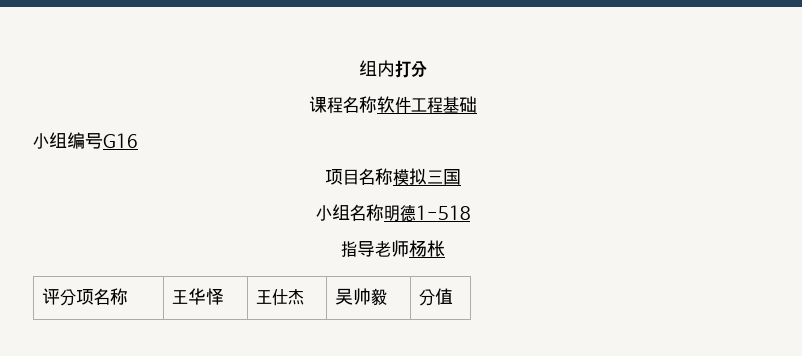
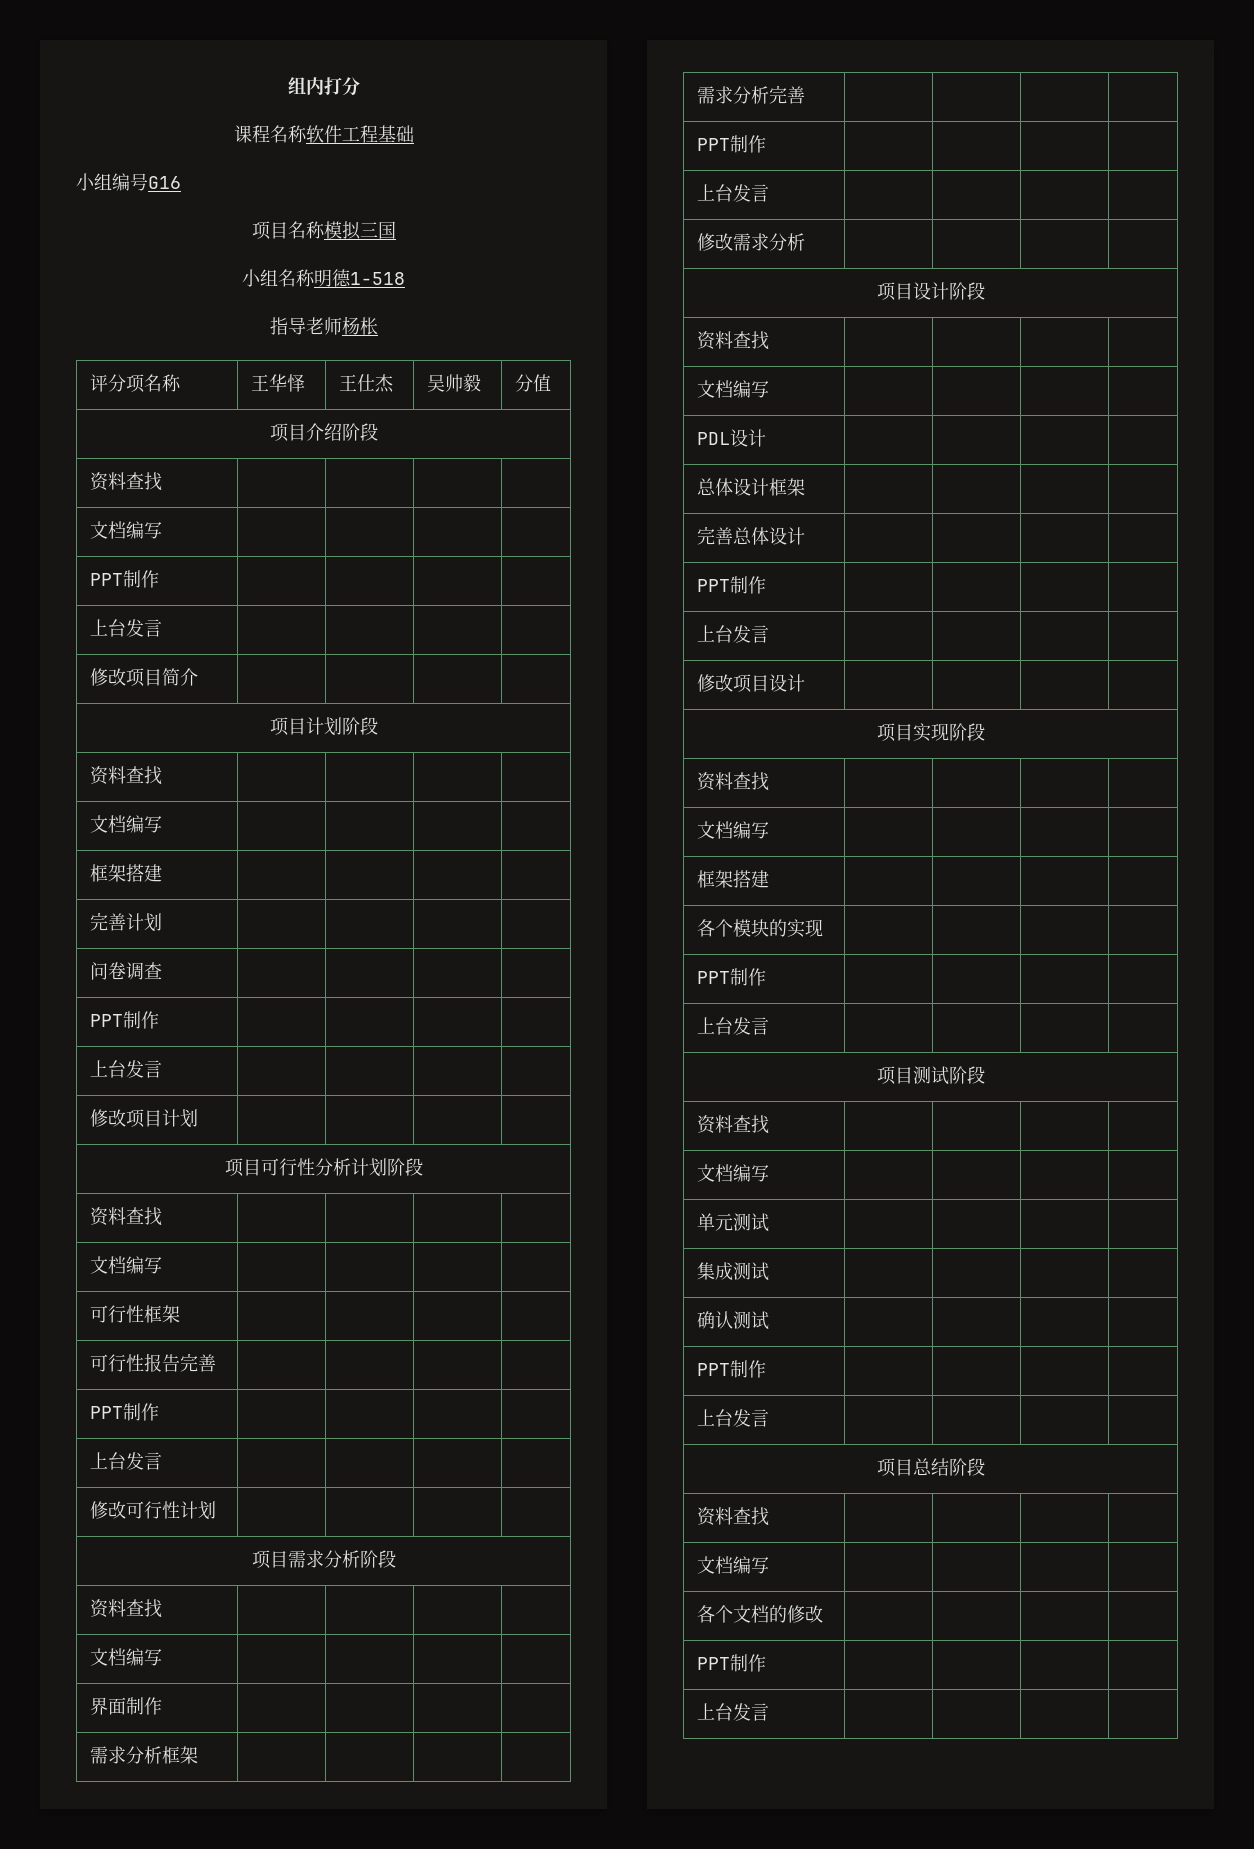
+ 项目介绍阶段
+ 资料查找 | | | |
+ 文档编写 | | | |
+ PPT制作 | | | |
+ 上台发言 | | | |
+ 修改项目简介 | | | |
+ 项目计划阶段
+ 资料查找 | | | |
+ 文档编写 | | | |
+ 框架搭建 | | | |
+ 完善计划 | | | |
+ 问卷调查 | | | |
+ PPT制作 | | | |
+ 上台发言 | | | |
+ 修改项目计划 | | | |
+ 项目可行性分析计划阶段
+ 资料查找 | | | |
+ 文档编写 | | | |
+ 可行性框架 | | | |
+ 可行性报告完善 | | | |
+ PPT制作 | | | |
+ 上台发言 | | | |
+ 修改可行性计划 | | | |
+ 项目需求分析阶段
+ 资料查找 | | | |
+ 文档编写 | | | |
+ 界面制作 | | | |
+ 需求分析框架 | | | |
+ 需求分析完善 | | | |
+ PPT制作 | | | |
+ 上台发言 | | | |
+ 修改需求分析 | | | |
+ 项目设计阶段
+ 资料查找 | | | |
+ 文档编写 | | | |
+ PDL设计 | | | |
+ 总体设计框架 | | | |
+ 完善总体设计 | | | |
+ PPT制作 | | | |
+ 上台发言 | | | |
+ 修改项目设计 | | | |
+ 项目实现阶段
+ 资料查找 | | | |
+ 文档编写 | | | |
+ 框架搭建 | | | |
+ 各个模块的实现 | | | |
+ PPT制作 | | | |
+ 上台发言 | | | |
+ 项目测试阶段
+ 资料查找 | | | |
+ 文档编写 | | | |
+ 单元测试 | | | |
+ 集成测试 | | | |
+ 确认测试 | | | |
+ PPT制作 | | | |
+ 上台发言 | | | |
+ 项目总结阶段
+ 资料查找 | | | |
+ 文档编写 | | | |
+ 各个文档的修改 | | | |
+ PPT制作 | | | |
+ 上台发言 | | | |

